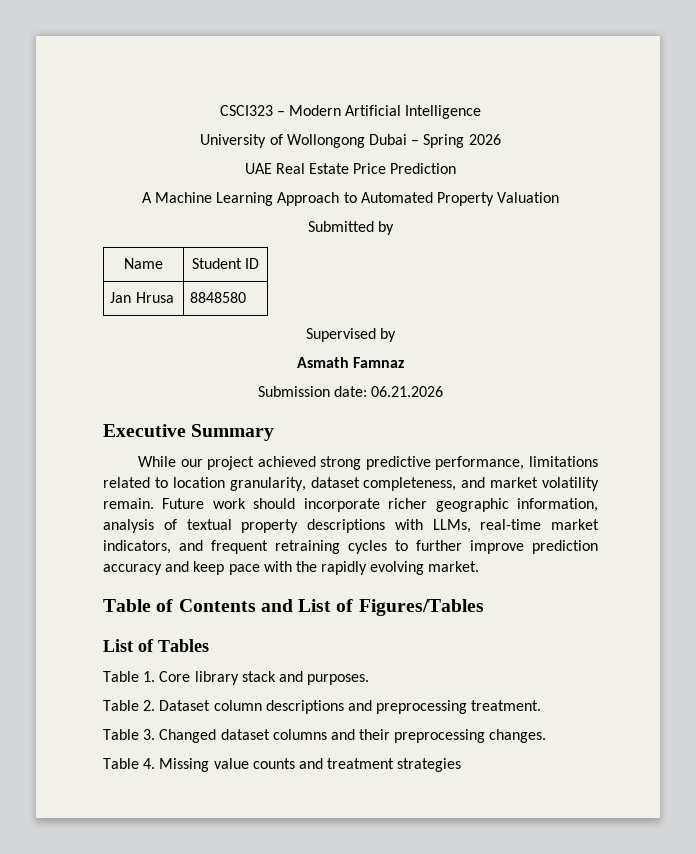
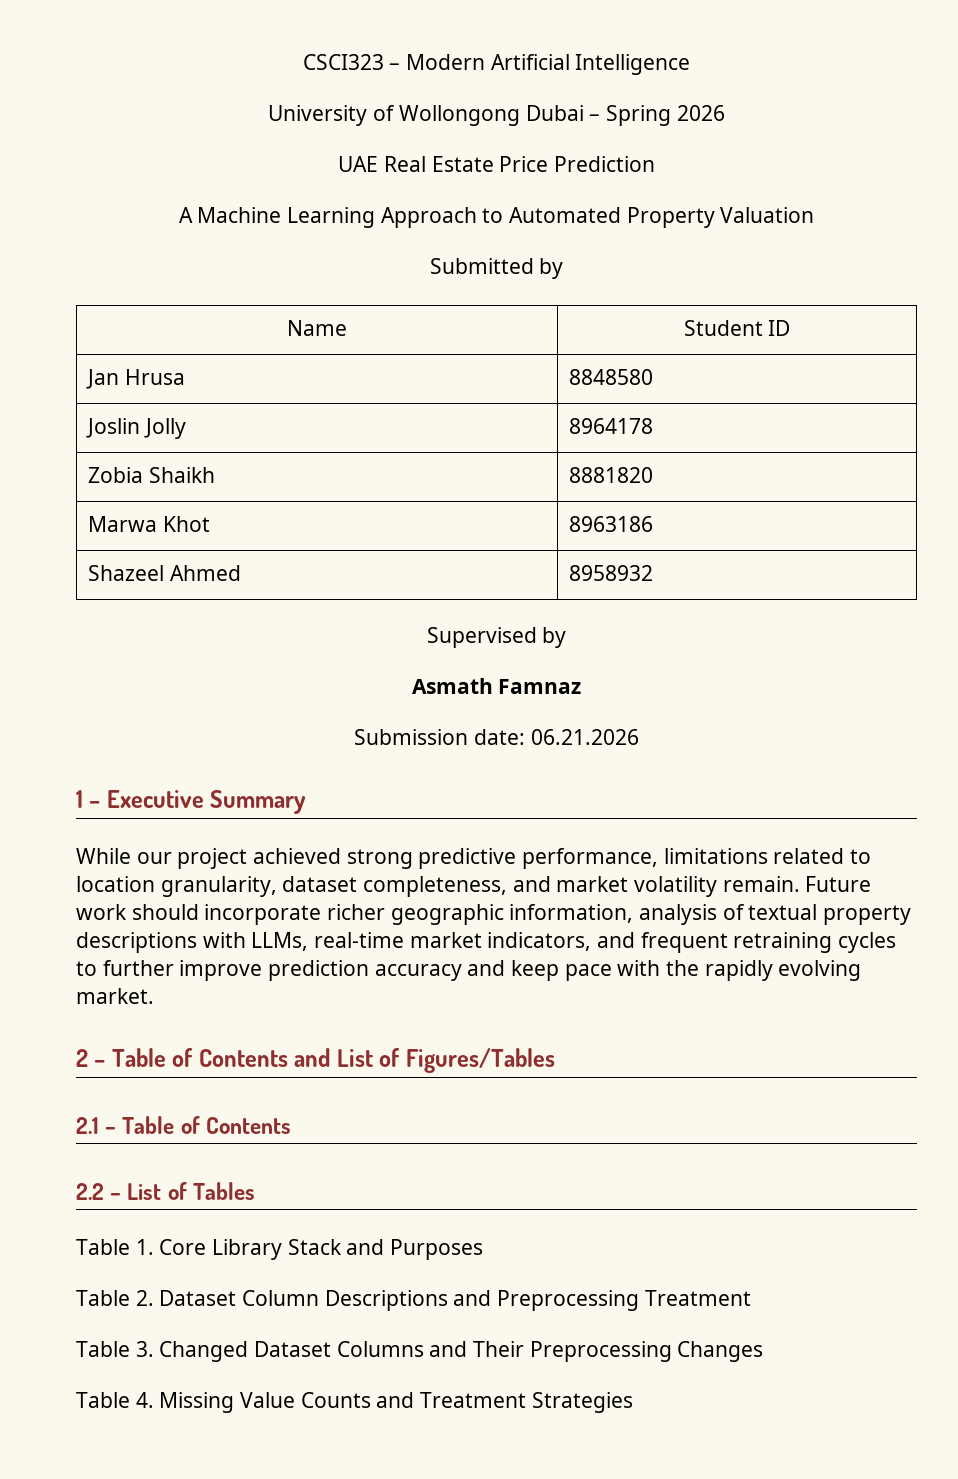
+ Joslin Jolly | 8964178
+ Zobia Shaikh | 8881820
+ Marwa Khot | 8963186
+ Shazeel Ahmed | 8958932
- Executive Summary
+ 1 – Executive Summary
- Table of Contents and List of Figures/Tables
+ 2 – Table of Contents and List of Figures/Tables
- List of Tables
+ 2.1 – Table of Contents
+ 2.2 – List of Tables
- Table 1. Core library stack and purposes.
+ Table 1. Core Library Stack and Purposes
- Table 2. Dataset column descriptions and preprocessing treatment.
- Table 3. Changed dataset columns and their preprocessing changes.
- Table 4. Missing value counts and treatment strategies
+ Table 2. Dataset Column Descriptions and Preprocessing Treatment
+ Table 3. Changed Dataset Columns and Their Preprocessing Changes
+ Table 4. Missing Value Counts and Treatment Strategies

